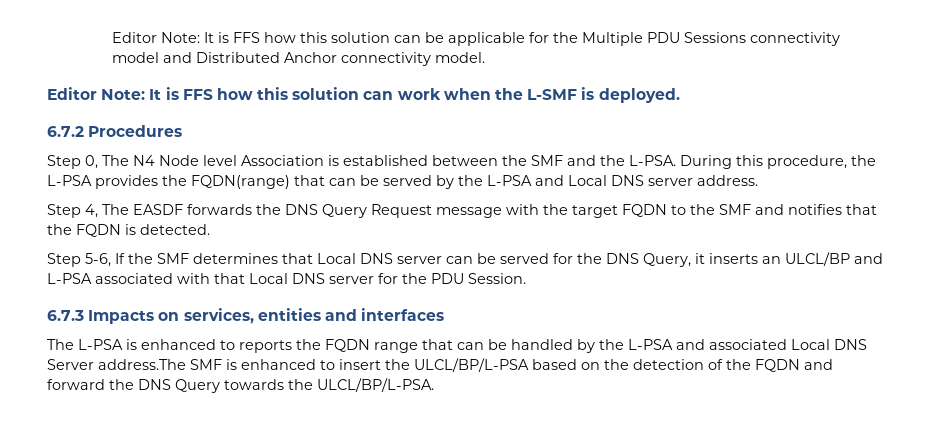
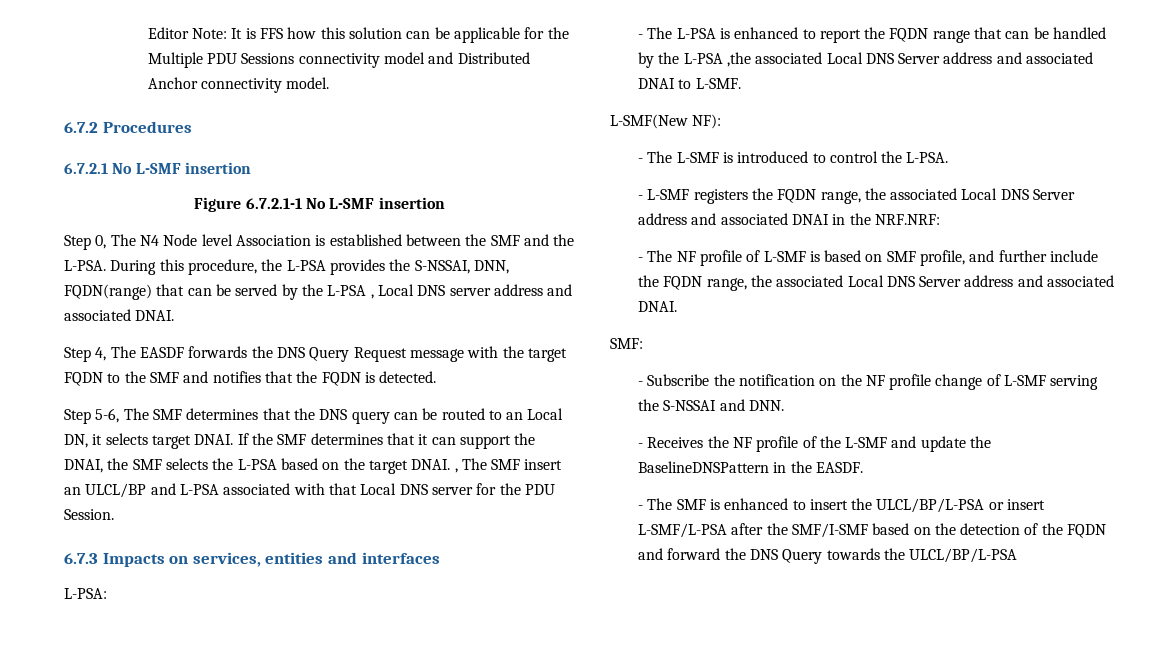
- Editor Note: It is FFS how this solution can work when the L-SMF is deployed.
  6.7.2 Procedures
+ 6.7.2.1 No L-SMF insertion
+ Figure 6.7.2.1-1 No L-SMF insertion
- During this procedure, the L-PSA provides the FQDN(range) that can be served by the L-PSA and Local DNS server address.
+ During this procedure, the L-PSA provides the S-NSSAI, DNN, FQDN(range) that can be served by the L-PSA , Local DNS server address and associated DNAI.
- Step 5-6, If the SMF determines that Local DNS server can be served for the DNS Query, it inserts an ULCL/BP and L-PSA associated with that Local DNS server for the PDU Session.
+ Step 5-6, The SMF determines that the DNS query can be routed to an Local DN, it selects target DNAI. If the SMF determines that it can support the DNAI, the SMF selects the L-PSA based on the target DNAI. , The SMF insert an ULCL/BP and L-PSA associated with that Local DNS server for the PDU Session.
- The L-PSA is enhanced to reports the FQDN range that can be handled by the L-PSA and associated Local DNS Server address.The SMF is enhanced to insert the ULCL/BP/L-PSA based on the detection of the FQDN and forward the DNS Query towards the ULCL/BP/L-PSA.
+ L-PSA:
+ - The L-PSA is enhanced to report the FQDN range that can be handled by the L-PSA ,the associated Local DNS Server address and associated DNAI to L-SMF.
+ L-SMF(New NF):
+ - The L-SMF is introduced to control the L-PSA.
+ - L-SMF registers the FQDN range, the associated Local DNS Server address and associated DNAI in the NRF.NRF:
+ - The NF profile of L-SMF is based on SMF profile, and further include the FQDN range, the associated Local DNS Server address and associated DNAI.
+ SMF:
+ - Subscribe the notification on the NF profile change of L-SMF serving the S-NSSAI and DNN.
+ - Receives the NF profile of the L-SMF and update the BaselineDNSPattern in the EASDF.
+ - The SMF is enhanced to insert the ULCL/BP/L-PSA or insert L-SMF/L-PSA after the SMF/I-SMF based on the detection of the FQDN and forward the DNS Query towards the ULCL/BP/L-PSA

